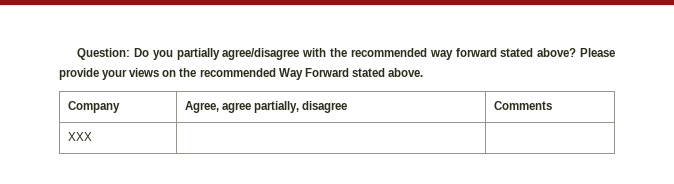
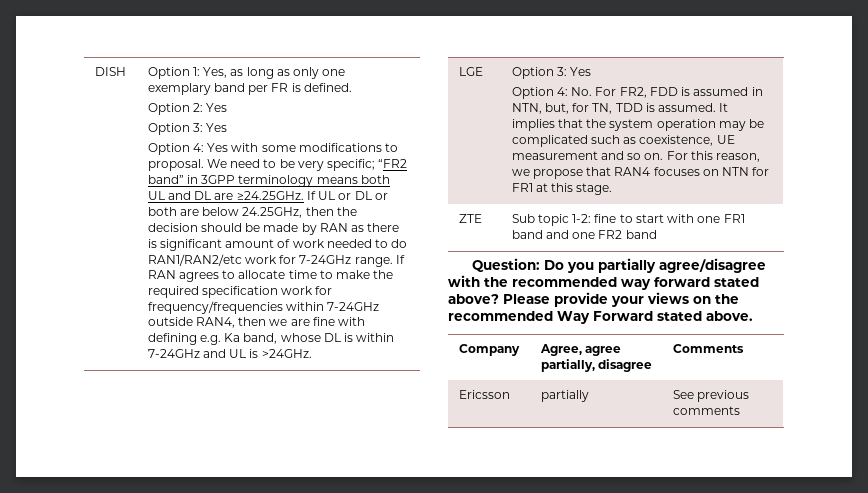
+ DISH | Option 1: Yes, as long as only one exemplary band per FR is defined.
+ Option 2: Yes
+ Option 3: Yes
+ Option 4: Yes with some modifications to proposal. We need to be very specific; “FR2 band” in 3GPP terminology means both UL and DL are ≥24.25GHz. If UL or DL or both are below 24.25GHz, then the decision should be made by RAN as there is significant amount of work needed to do RAN1/RAN2/etc work for 7-24GHz range. If RAN agrees to allocate time to make the required specification work for frequency/frequencies within 7-24GHz outside RAN4, then we are fine with defining e.g. Ka band, whose DL is within 7-24GHz and UL is >24GHz.
+ LGE | Option 3: Yes
+ Option 4: No. For FR2, FDD is assumed in NTN, but, for TN, TDD is assumed. It implies that the system operation may be complicated such as coexistence, UE measurement and so on. For this reason, we propose that RAN4 focuses on NTN for FR1 at this stage.
+ ZTE | Sub topic 1-2: fine to start with one FR1 band and one FR2 band
- XXX | |
+ Ericsson | partially | See previous comments

